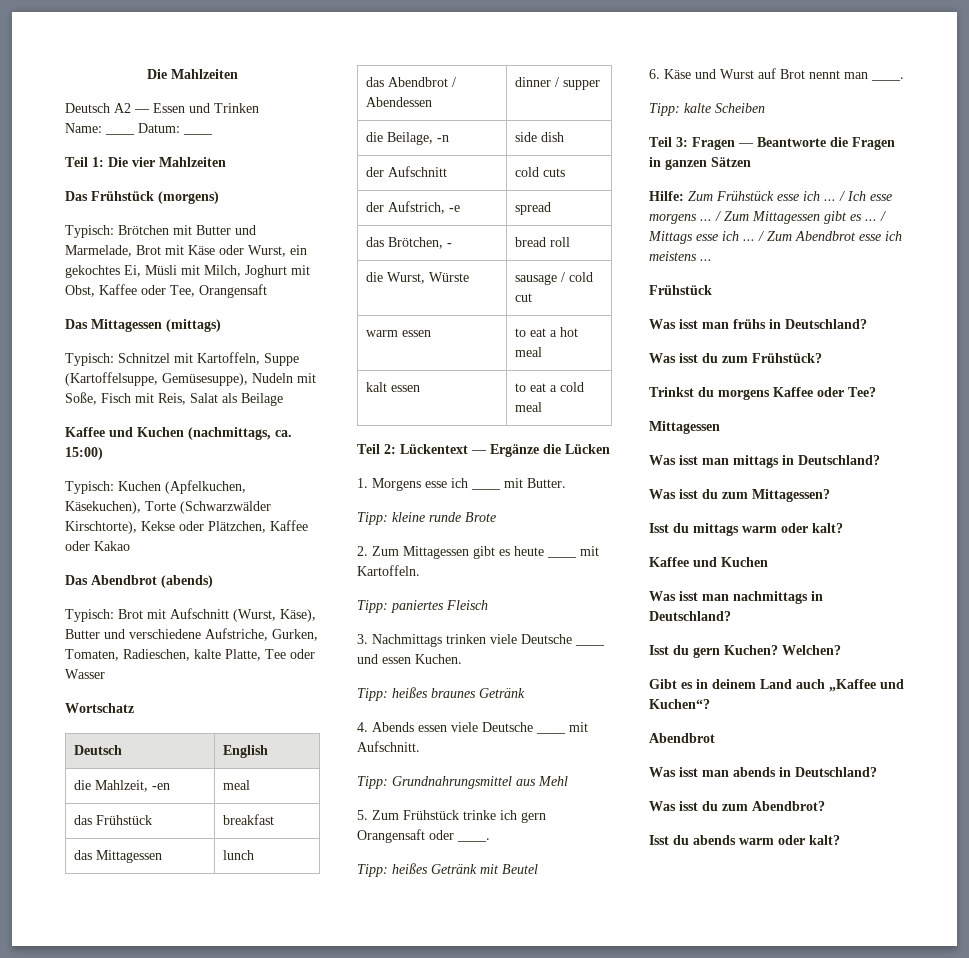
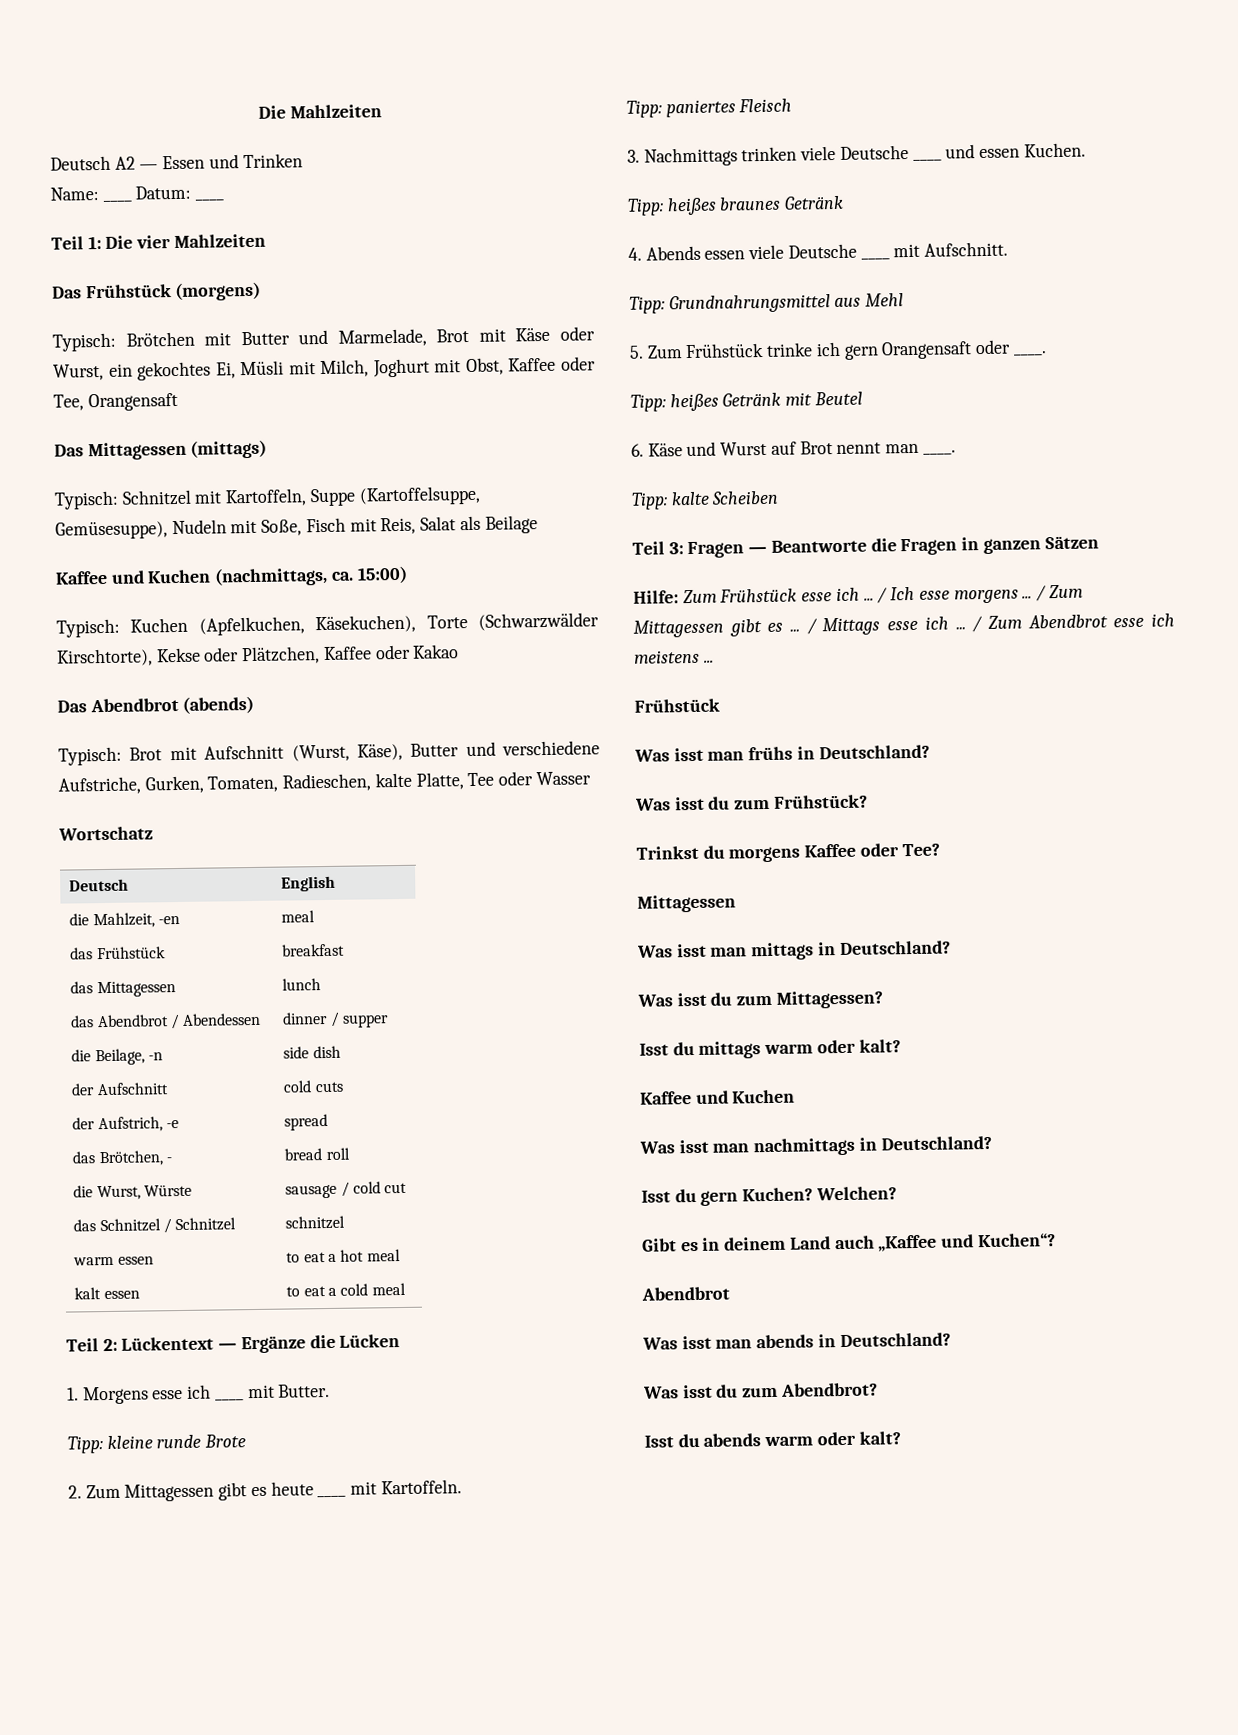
+ das Schnitzel / Schnitzel | schnitzel

